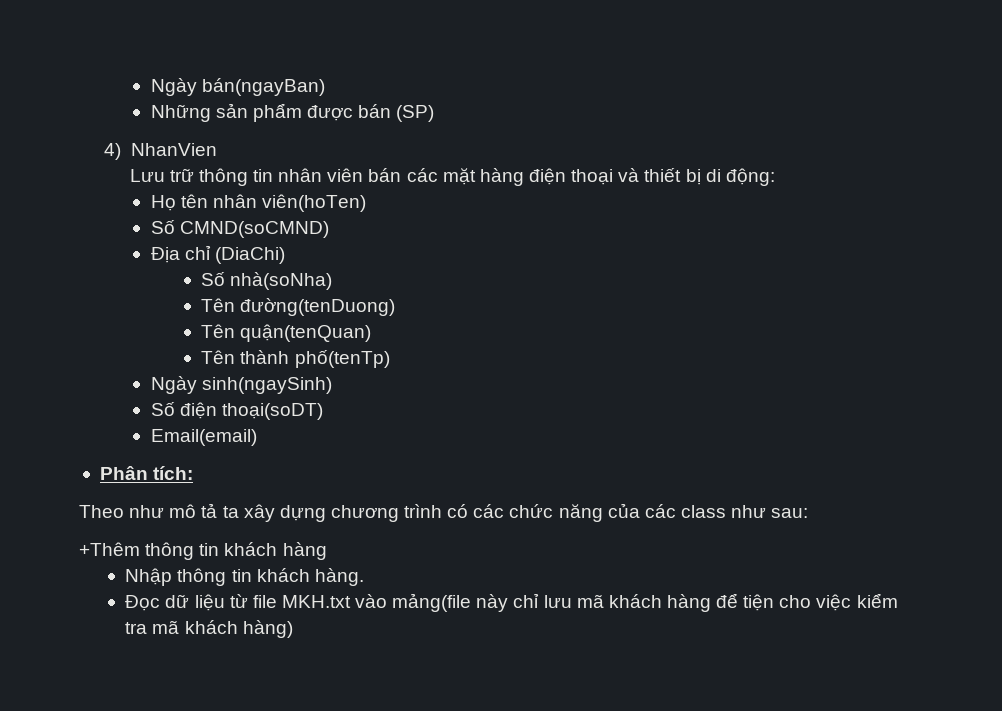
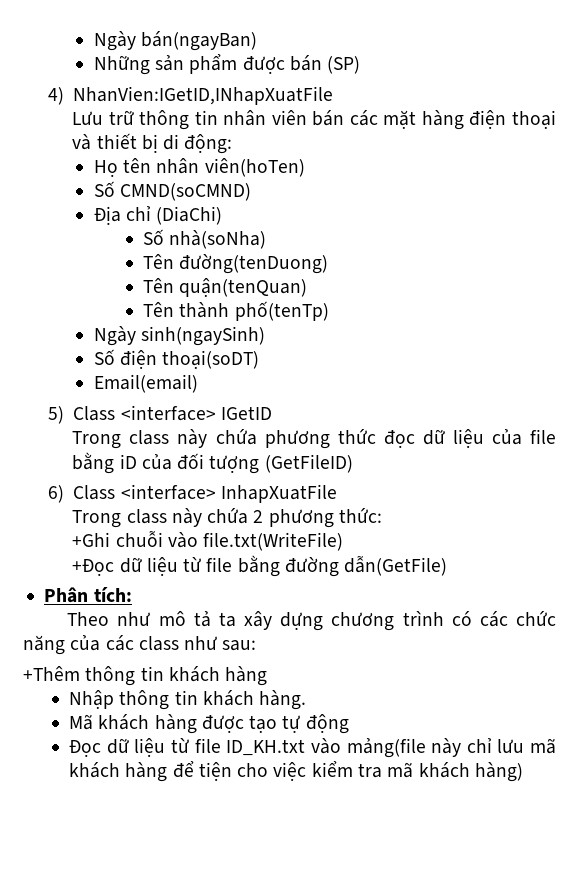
- 4) NhanVien
+ 4) NhanVien:IGetID,INhapXuatFile
+ 5) Class <interface> IGetID
+ Trong class này chứa phương thức đọc dữ liệu của file bằng iD của đối tượng (GetFileID)
+ 6) Class <interface> InhapXuatFile
+ Trong class này chứa 2 phương thức:
+ +Ghi chuỗi vào file.txt(WriteFile)
+ +Đọc dữ liệu từ file bằng đường dẫn(GetFile)
+ Mã khách hàng được tạo tự động
- Đọc dữ liệu từ file MKH.txt vào mảng(file này chỉ lưu mã khách hàng để tiện cho việc kiểm tra mã khách hàng)
+ Đọc dữ liệu từ file ID_KH.txt vào mảng(file này chỉ lưu mã khách hàng để tiện cho việc kiểm tra mã khách hàng)

